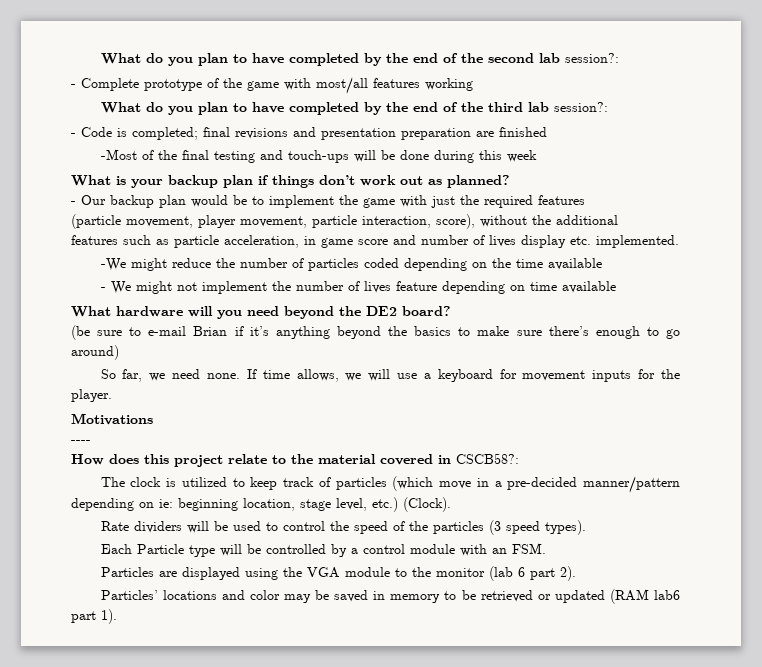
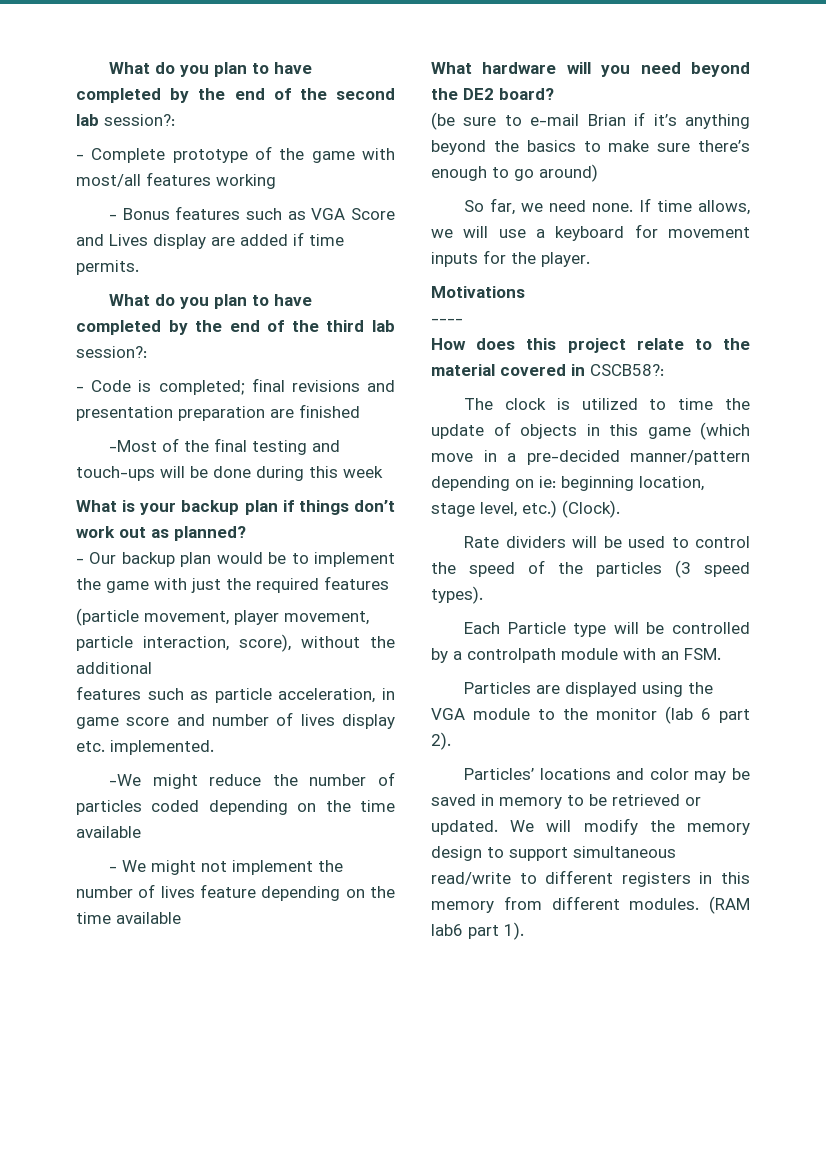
+ - Bonus features such as VGA Score and Lives display are added if time permits.
- - We might not implement the number of lives feature depending on time available
+ - We might not implement the number of lives feature depending on the time available
- The clock is utilized to keep track of particles (which move in a pre-decided manner/pattern depending on ie: beginning location, stage level, etc.) (Clock).
+ The clock is utilized to time the update of objects in this game (which move in a pre-decided manner/pattern depending on ie: beginning location, stage level, etc.) (Clock).
- Each Particle type will be controlled by a control module with an FSM.
+ Each Particle type will be controlled by a controlpath module with an FSM.
- Particles’ locations and color may be saved in memory to be retrieved or updated (RAM lab6 part 1).
+ Particles’ locations and color may be saved in memory to be retrieved or updated. We will modify the memory design to support simultaneous read/write to different registers in this memory from different modules. (RAM lab6 part 1).

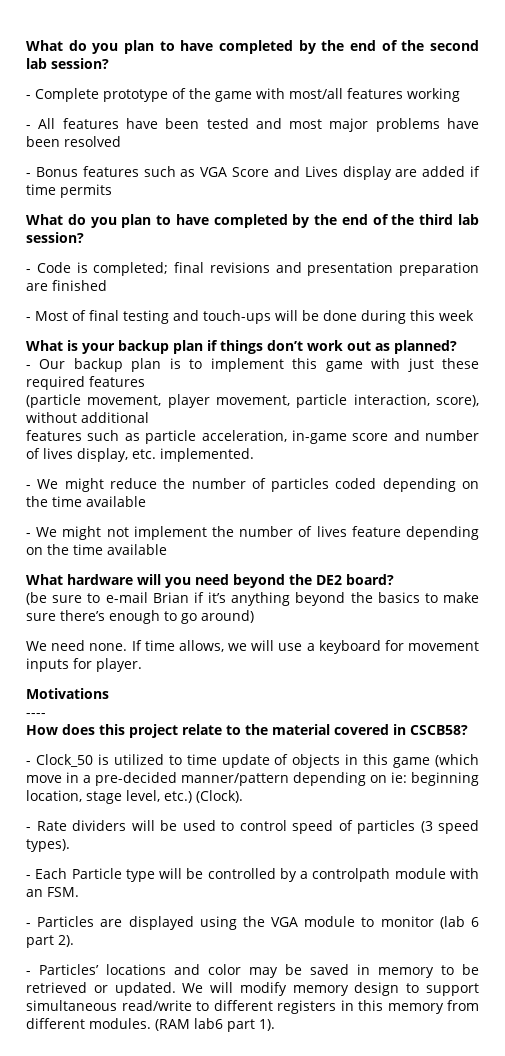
- What do you plan to have completed by the end of the second lab session?:
+ What do you plan to have completed by the end of the second lab session?
+ - All features have been tested and most major problems have been resolved
- - Bonus features such as VGA Score and Lives display are added if time permits.
+ - Bonus features such as VGA Score and Lives display are added if time permits
- What do you plan to have completed by the end of the third lab session?:
+ What do you plan to have completed by the end of the third lab session?
- -Most of the final testing and touch-ups will be done during this week
+ - Most of final testing and touch-ups will be done during this week
- - Our backup plan would be to implement the game with just the required features
+ - Our backup plan is to implement this game with just these required features
- (particle movement, player movement, particle interaction, score), without the additional
+ (particle movement, player movement, particle interaction, score), without additional
- features such as particle acceleration, in game score and number of lives display etc. implemented.
+ features such as particle acceleration, in-game score and number of lives display, etc. implemented.
- -We might reduce the number of particles coded depending on the time available
+ - We might reduce the number of particles coded depending on the time available
- So far, we need none.
+ We need none.
- If time allows, we will use a keyboard for movement inputs for the player.
+ If time allows, we will use a keyboard for movement inputs for player.
- How does this project relate to the material covered in CSCB58?:
- The clock is utilized to time the update of objects in this game (which move in a pre-decided manner/pattern depending on ie: beginning location, stage level, etc.) (Clock).
+ How does this project relate to the material covered in CSCB58?
+ - Clock_50 is utilized to time update of objects in this game (which move in a pre-decided manner/pattern depending on ie: beginning location, stage level, etc.) (Clock).
- Rate dividers will be used to control the speed of the particles (3 speed types).
+ - Rate dividers will be used to control speed of particles (3 speed types).
- Each Particle type will be controlled by a controlpath module with an FSM.
+ - Each Particle type will be controlled by a controlpath module with an FSM.
- Particles are displayed using the VGA module to the monitor (lab 6 part 2).
+ - Particles are displayed using the VGA module to monitor (lab 6 part 2).
- Particles’ locations and color may be saved in memory to be retrieved or updated.
+ - Particles’ locations and color may be saved in memory to be retrieved or updated.
- We will modify the memory design to support simultaneous read/write to different registers in this memory from different modules.
+ We will modify memory design to support simultaneous read/write to different registers in this memory from different modules.

